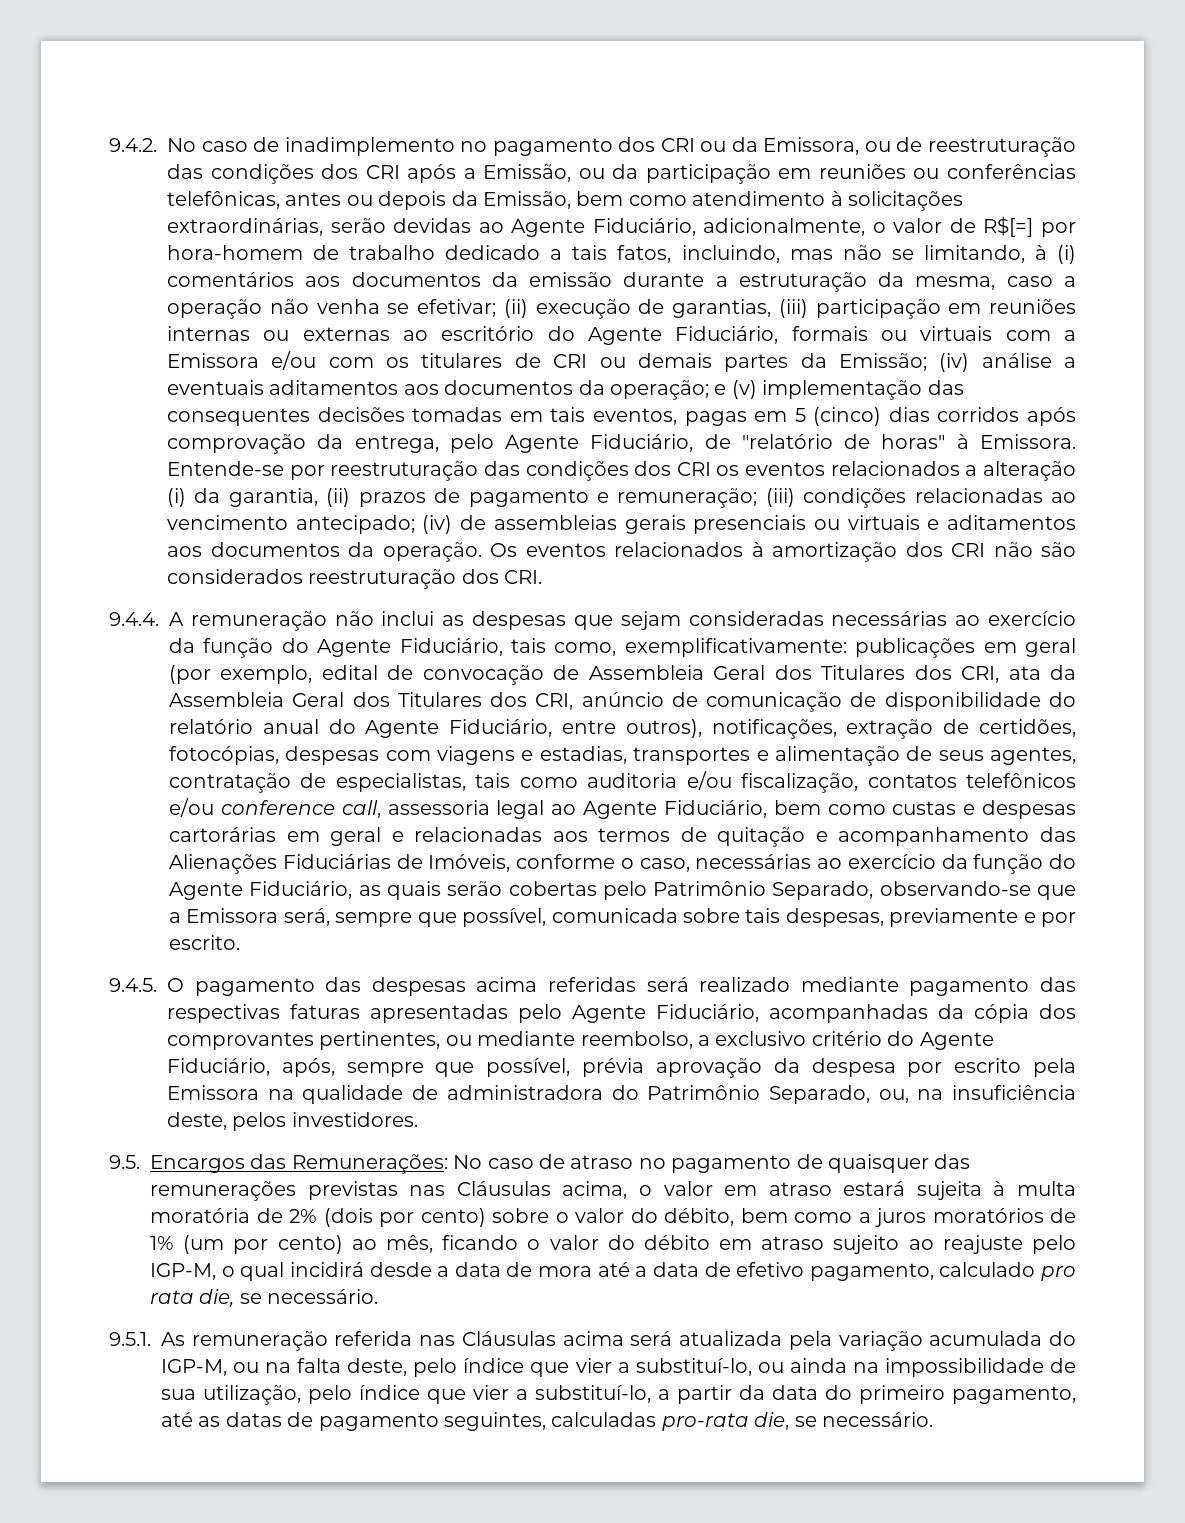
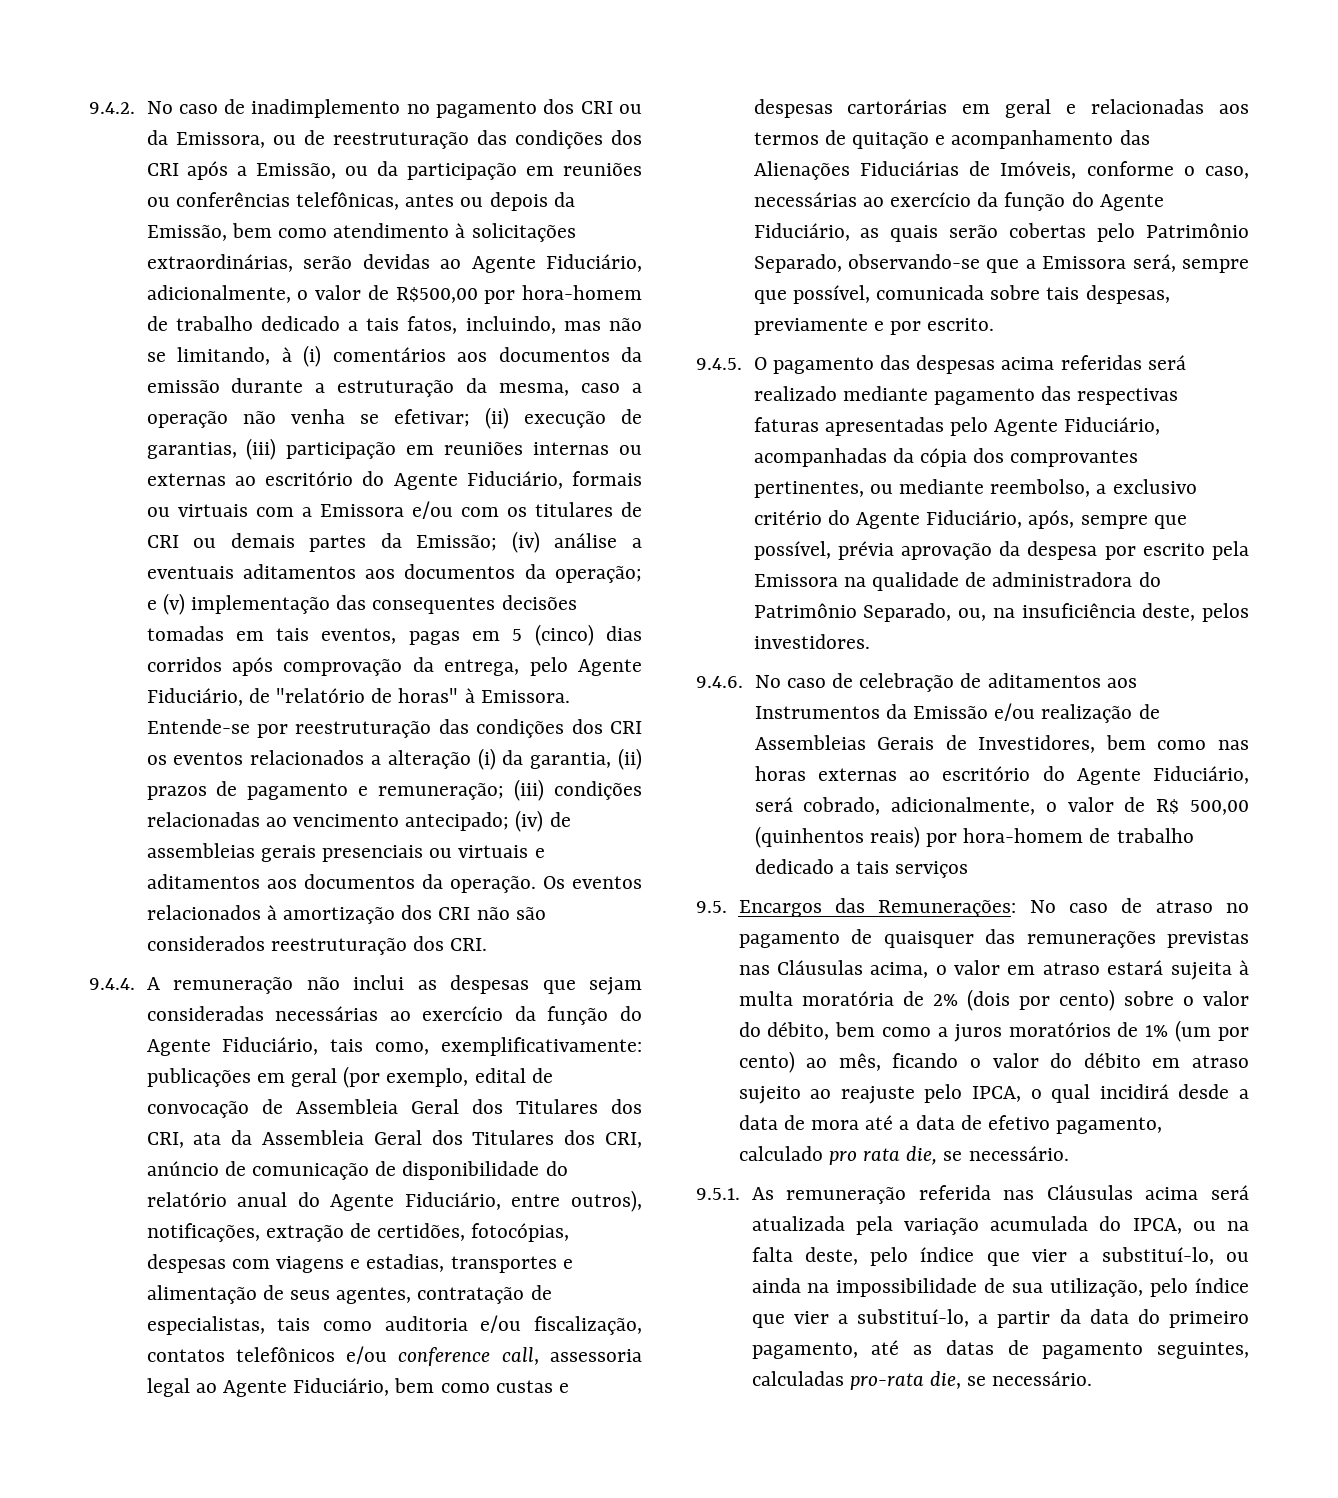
- 9.4.2. No caso de inadimplemento no pagamento dos CRI ou da Emissora, ou de reestruturação das condições dos CRI após a Emissão, ou da participação em reuniões ou conferências telefônicas, antes ou depois da Emissão, bem como atendimento à solicitações extraordinárias, serão devidas ao Agente Fiduciário, adicionalmente, o valor de R$[=] por hora-homem de trabalho dedicado a tais fatos, incluindo, mas não se limitando, à (i) comentários aos documentos da emissão durante a estruturação da mesma, caso a operação não venha se efetivar;
+ 9.4.2. No caso de inadimplemento no pagamento dos CRI ou da Emissora, ou de reestruturação das condições dos CRI após a Emissão, ou da participação em reuniões ou conferências telefônicas, antes ou depois da Emissão, bem como atendimento à solicitações extraordinárias, serão devidas ao Agente Fiduciário, adicionalmente, o valor de R$500,00 por hora-homem de trabalho dedicado a tais fatos, incluindo, mas não se limitando, à (i) comentários aos documentos da emissão durante a estruturação da mesma, caso a operação não venha se efetivar;
+ 9.4.6. No caso de celebração de aditamentos aos Instrumentos da Emissão e/ou realização de Assembleias Gerais de Investidores, bem como nas horas externas ao escritório do Agente Fiduciário, será cobrado, adicionalmente, o valor de R$ 500,00 (quinhentos reais) por hora-homem de trabalho dedicado a tais serviços
- No caso de atraso no pagamento de quaisquer das remunerações previstas nas Cláusulas acima, o valor em atraso estará sujeita à multa moratória de 2% (dois por cento) sobre o valor do débito, bem como a juros moratórios de 1% (um por cento) ao mês, ficando o valor do débito em atraso sujeito ao reajuste pelo IGP-M, o qual incidirá desde a data de mora até a data de efetivo pagamento, calculado pro rata die, se necessário.
+ No caso de atraso no pagamento de quaisquer das remunerações previstas nas Cláusulas acima, o valor em atraso estará sujeita à multa moratória de 2% (dois por cento) sobre o valor do débito, bem como a juros moratórios de 1% (um por cento) ao mês, ficando o valor do débito em atraso sujeito ao reajuste pelo IPCA, o qual incidirá desde a data de mora até a data de efetivo pagamento, calculado pro rata die, se necessário.
- 9.5.1. As remuneração referida nas Cláusulas acima será atualizada pela variação acumulada do IGP-M, ou na falta deste, pelo índice que vier a substituí-lo, ou ainda na impossibilidade de sua utilização, pelo índice que vier a substituí-lo, a partir da data do primeiro pagamento, até as datas de pagamento seguintes, calculadas pro-rata die, se necessário.
+ 9.5.1. As remuneração referida nas Cláusulas acima será atualizada pela variação acumulada do IPCA, ou na falta deste, pelo índice que vier a substituí-lo, ou ainda na impossibilidade de sua utilização, pelo índice que vier a substituí-lo, a partir da data do primeiro pagamento, até as datas de pagamento seguintes, calculadas pro-rata die, se necessário.

